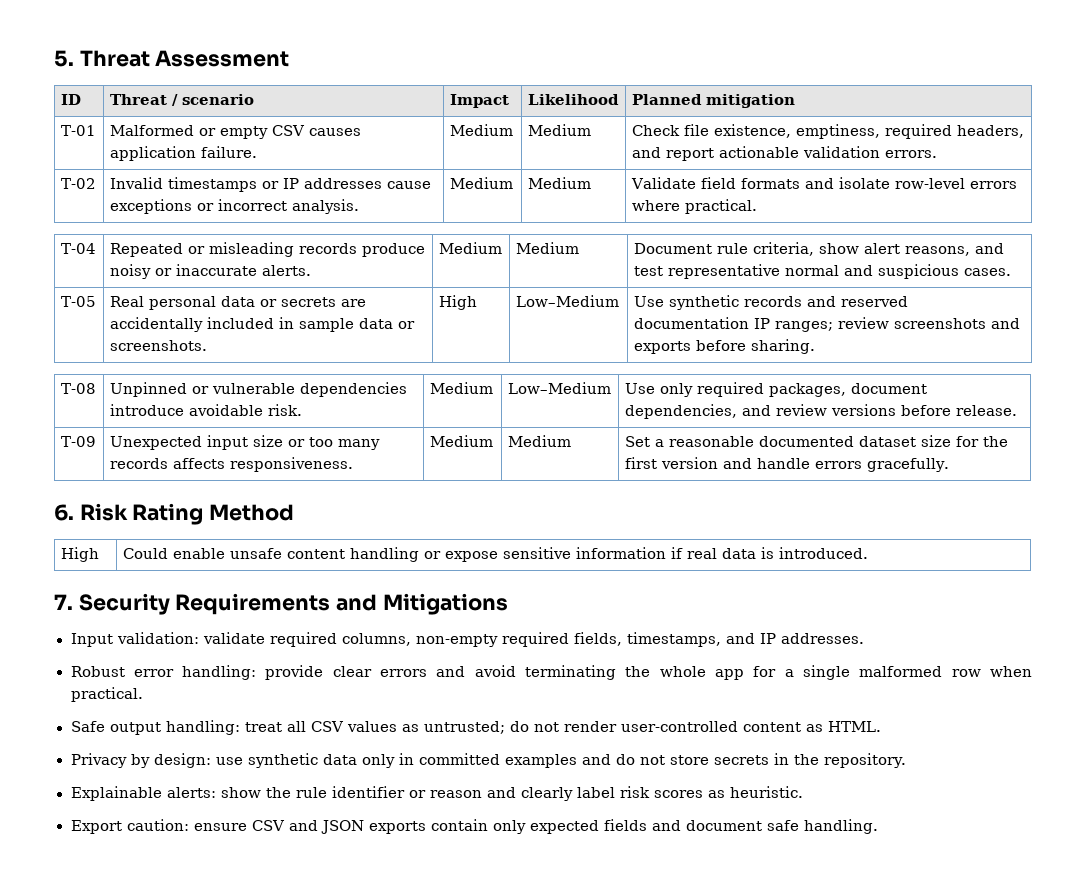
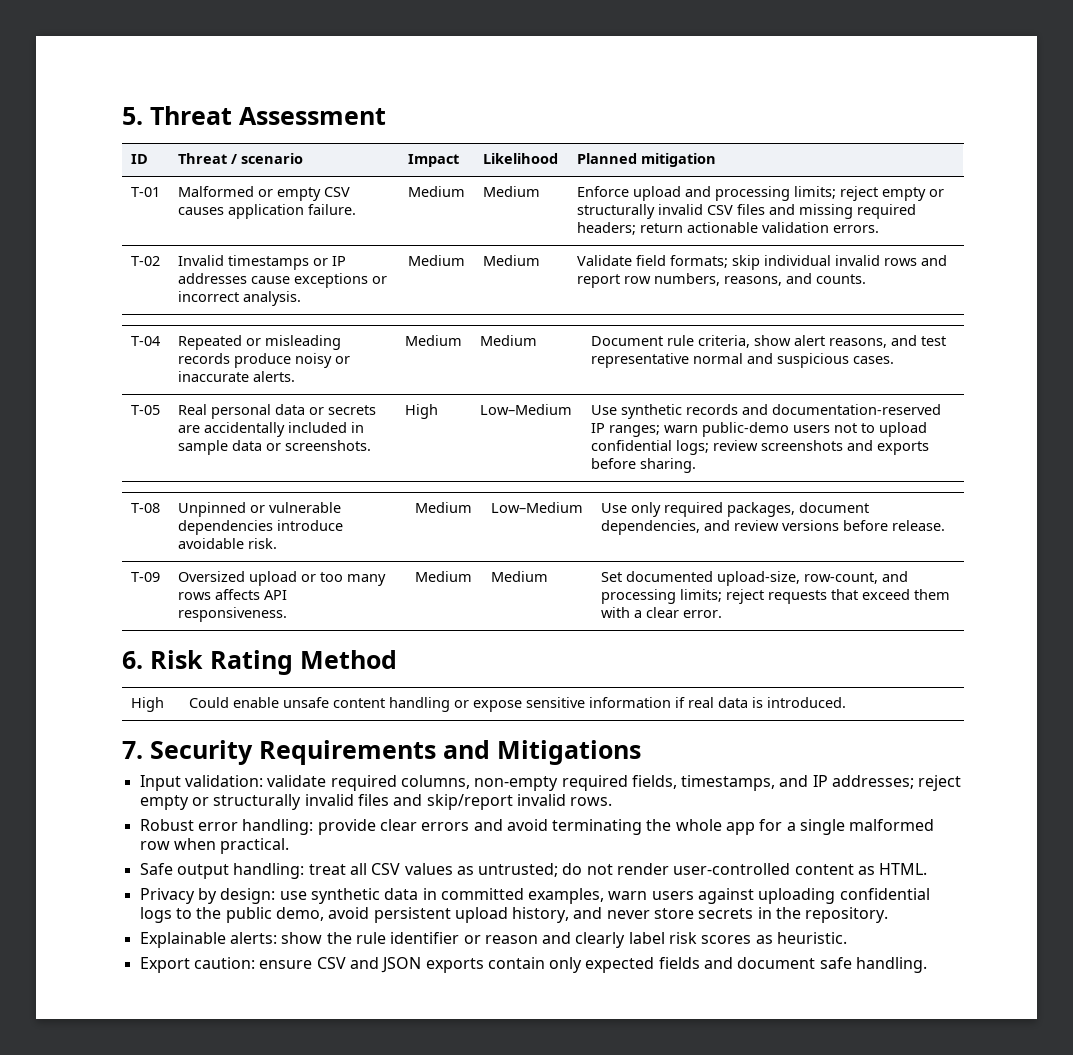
- T-01 | Malformed or empty CSV causes application failure. | Medium | Medium | Check file existence, emptiness, required headers, and report actionable validation errors.
+ T-01 | Malformed or empty CSV causes application failure. | Medium | Medium | Enforce upload and processing limits; reject empty or structurally invalid CSV files and missing required headers; return actionable validation errors.
- T-02 | Invalid timestamps or IP addresses cause exceptions or incorrect analysis. | Medium | Medium | Validate field formats and isolate row-level errors where practical.
+ T-02 | Invalid timestamps or IP addresses cause exceptions or incorrect analysis. | Medium | Medium | Validate field formats; skip individual invalid rows and report row numbers, reasons, and counts.
- T-05 | Real personal data or secrets are accidentally included in sample data or screenshots. | High | Low–Medium | Use synthetic records and reserved documentation IP ranges; review screenshots and exports before sharing.
+ T-05 | Real personal data or secrets are accidentally included in sample data or screenshots. | High | Low–Medium | Use synthetic records and documentation-reserved IP ranges; warn public-demo users not to upload confidential logs; review screenshots and exports before sharing.
- T-09 | Unexpected input size or too many records affects responsiveness. | Medium | Medium | Set a reasonable documented dataset size for the first version and handle errors gracefully.
+ T-09 | Oversized upload or too many rows affects API responsiveness. | Medium | Medium | Set documented upload-size, row-count, and processing limits; reject requests that exceed them with a clear error.
- Input validation: validate required columns, non-empty required fields, timestamps, and IP addresses.
+ Input validation: validate required columns, non-empty required fields, timestamps, and IP addresses; reject empty or structurally invalid files and skip/report invalid rows.
- Privacy by design: use synthetic data only in committed examples and do not store secrets in the repository.
+ Privacy by design: use synthetic data in committed examples, warn users against uploading confidential logs to the public demo, avoid persistent upload history, and never store secrets in the repository.

